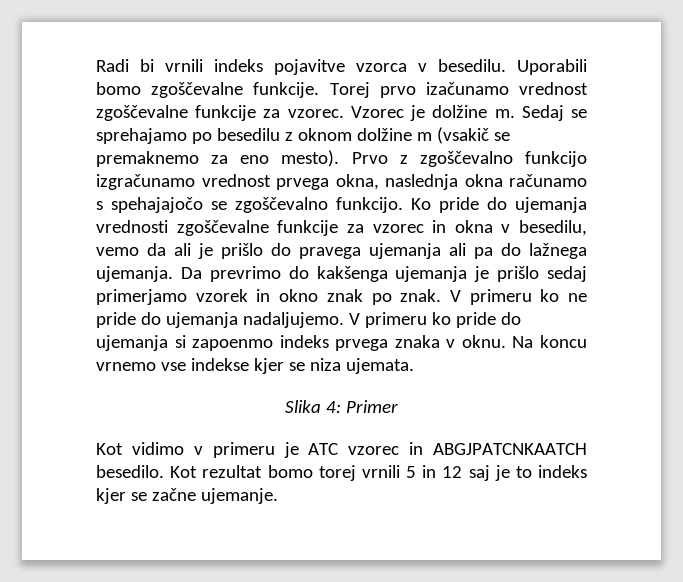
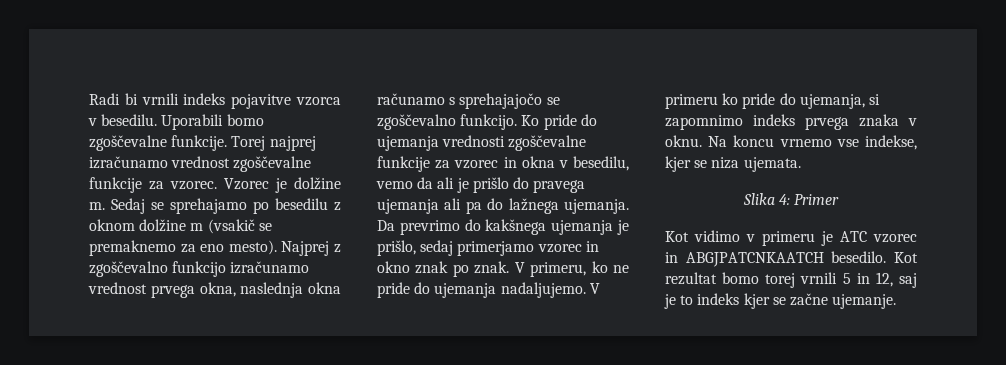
- Torej prvo izačunamo vrednost zgoščevalne funkcije za vzorec.
+ Torej najprej izračunamo vrednost zgoščevalne funkcije za vzorec.
- Prvo z zgoščevalno funkcijo izgračunamo vrednost prvega okna, naslednja okna računamo s spehajajočo se zgoščevalno funkcijo.
+ Najprej z zgoščevalno funkcijo izračunamo vrednost prvega okna, naslednja okna računamo s sprehajajočo se zgoščevalno funkcijo.
- Da prevrimo do kakšenga ujemanja je prišlo sedaj primerjamo vzorek in okno znak po znak.
+ Da prevrimo do kakšnega ujemanja je prišlo, sedaj primerjamo vzorec in okno znak po znak.
- V primeru ko ne pride do ujemanja nadaljujemo.
+ V primeru, ko ne pride do ujemanja nadaljujemo.
- V primeru ko pride do ujemanja si zapoenmo indeks prvega znaka v oknu.
+ V primeru ko pride do ujemanja, si zapomnimo indeks prvega znaka v oknu.
- Na koncu vrnemo vse indekse kjer se niza ujemata.
+ Na koncu vrnemo vse indekse, kjer se niza ujemata.
- Kot rezultat bomo torej vrnili 5 in 12 saj je to indeks kjer se začne ujemanje.
+ Kot rezultat bomo torej vrnili 5 in 12, saj je to indeks kjer se začne ujemanje.

